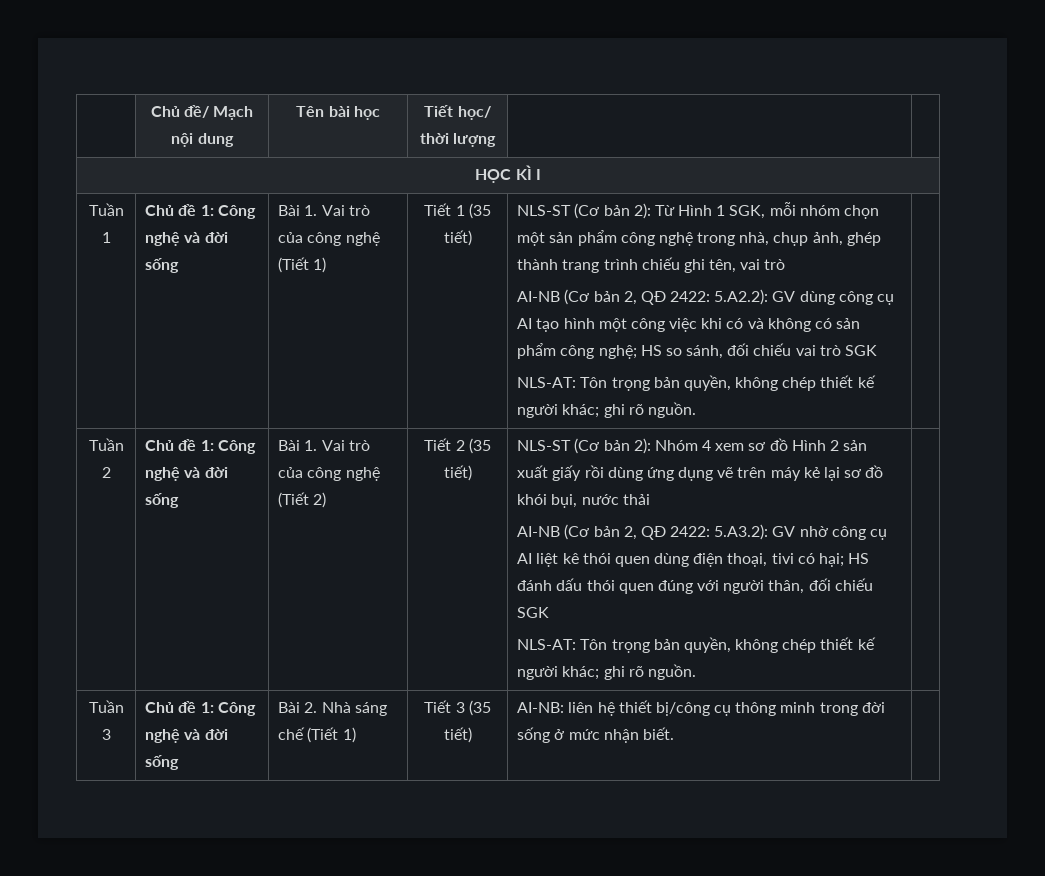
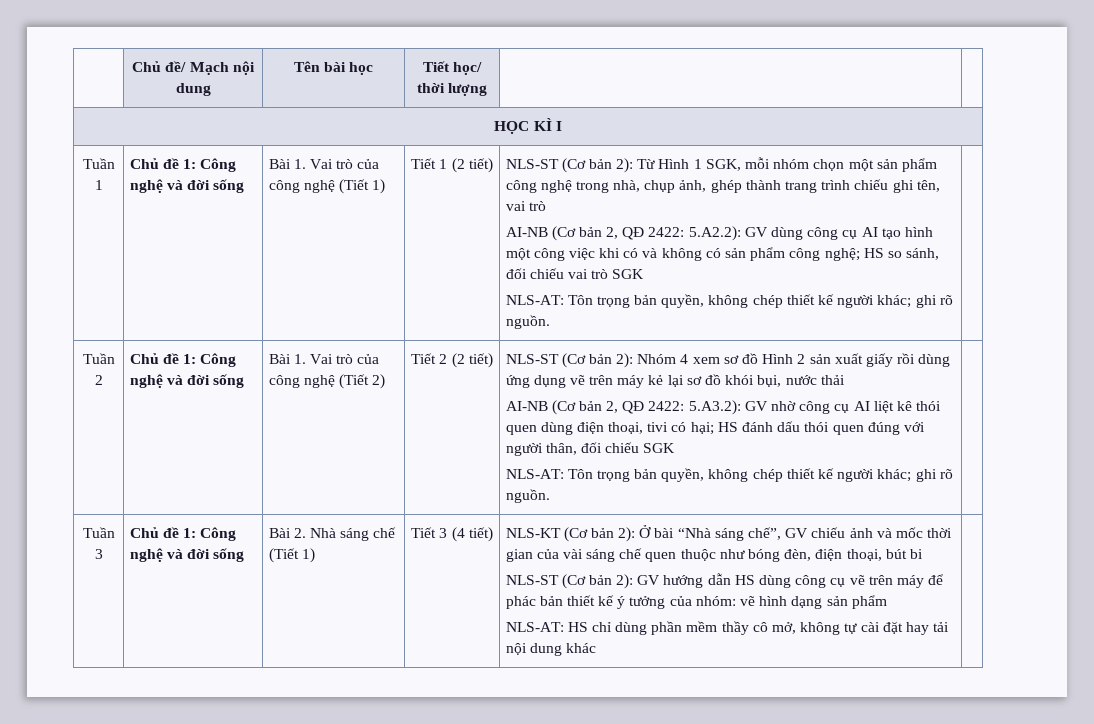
- Tiết 1 (35 tiết)
+ Tiết 1 (2 tiết)
- Tiết 2 (35 tiết)
+ Tiết 2 (2 tiết)
- Tiết 3 (35 tiết) | AI-NB: liên hệ thiết bị/công cụ thông minh trong đời sống ở mức nhận biết.
+ Tiết 3 (4 tiết) | NLS-KT (Cơ bản 2): Ở bài “Nhà sáng chế”, GV chiếu ảnh và mốc thời gian của vài sáng chế quen thuộc như bóng đèn, điện thoại, bút bi
+ NLS-ST (Cơ bản 2): GV hướng dẫn HS dùng công cụ vẽ trên máy để phác bản thiết kế ý tưởng của nhóm: vẽ hình dạng sản phẩm
+ NLS-AT: HS chỉ dùng phần mềm thầy cô mở, không tự cài đặt hay tải nội dung khác

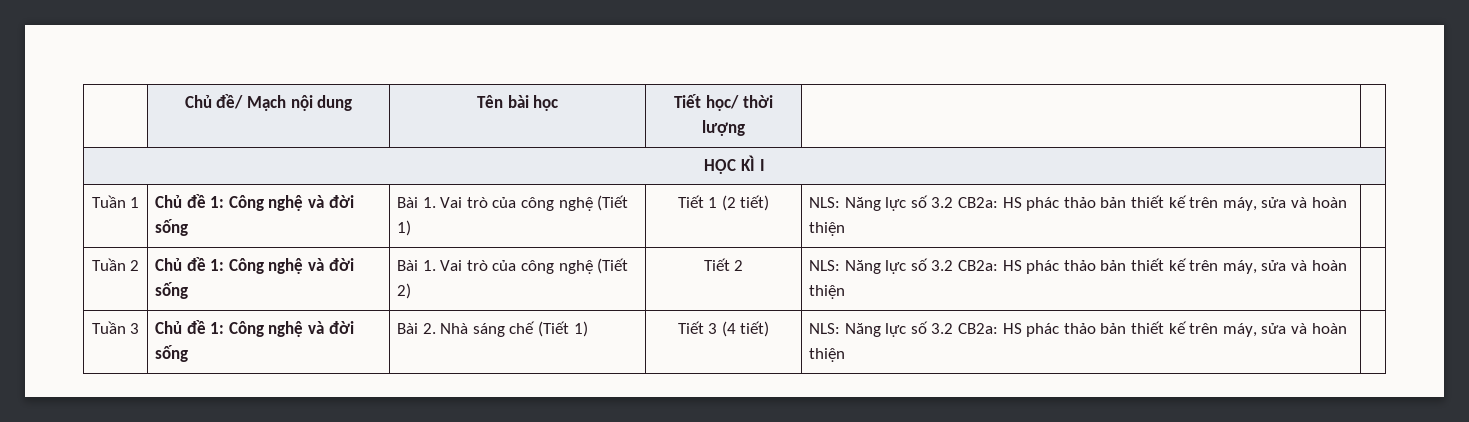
- Tiết 1 (2 tiết) | NLS-ST (Cơ bản 2): Từ Hình 1 SGK, mỗi nhóm chọn một sản phẩm công nghệ trong nhà, chụp ảnh, ghép thành trang trình chiếu ghi tên, vai trò
- AI-NB (Cơ bản 2, QĐ 2422: 5.A2.2): GV dùng công cụ AI tạo hình một công việc khi có và không có sản phẩm công nghệ; HS so sánh, đối chiếu vai trò SGK
- NLS-AT: Tôn trọng bản quyền, không chép thiết kế người khác; ghi rõ nguồn.
+ Tiết 1 (2 tiết) | NLS: Năng lực số 3.2 CB2a: HS phác thảo bản thiết kế trên máy, sửa và hoàn thiện
- Tiết 2 (2 tiết) | NLS-ST (Cơ bản 2): Nhóm 4 xem sơ đồ Hình 2 sản xuất giấy rồi dùng ứng dụng vẽ trên máy kẻ lại sơ đồ khói bụi, nước thải
- AI-NB (Cơ bản 2, QĐ 2422: 5.A3.2): GV nhờ công cụ AI liệt kê thói quen dùng điện thoại, tivi có hại; HS đánh dấu thói quen đúng với người thân, đối chiếu SGK
- NLS-AT: Tôn trọng bản quyền, không chép thiết kế người khác; ghi rõ nguồn.
+ Tiết 2 | NLS: Năng lực số 3.2 CB2a: HS phác thảo bản thiết kế trên máy, sửa và hoàn thiện
- Tiết 3 (4 tiết) | NLS-KT (Cơ bản 2): Ở bài “Nhà sáng chế”, GV chiếu ảnh và mốc thời gian của vài sáng chế quen thuộc như bóng đèn, điện thoại, bút bi
- NLS-ST (Cơ bản 2): GV hướng dẫn HS dùng công cụ vẽ trên máy để phác bản thiết kế ý tưởng của nhóm: vẽ hình dạng sản phẩm
- NLS-AT: HS chỉ dùng phần mềm thầy cô mở, không tự cài đặt hay tải nội dung khác
+ Tiết 3 (4 tiết) | NLS: Năng lực số 3.2 CB2a: HS phác thảo bản thiết kế trên máy, sửa và hoàn thiện

